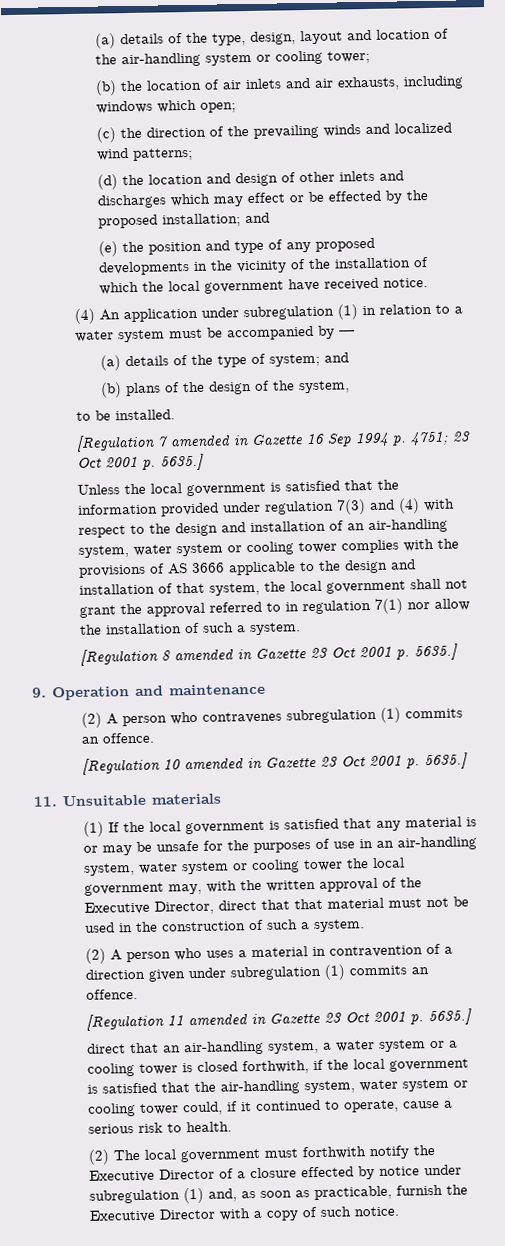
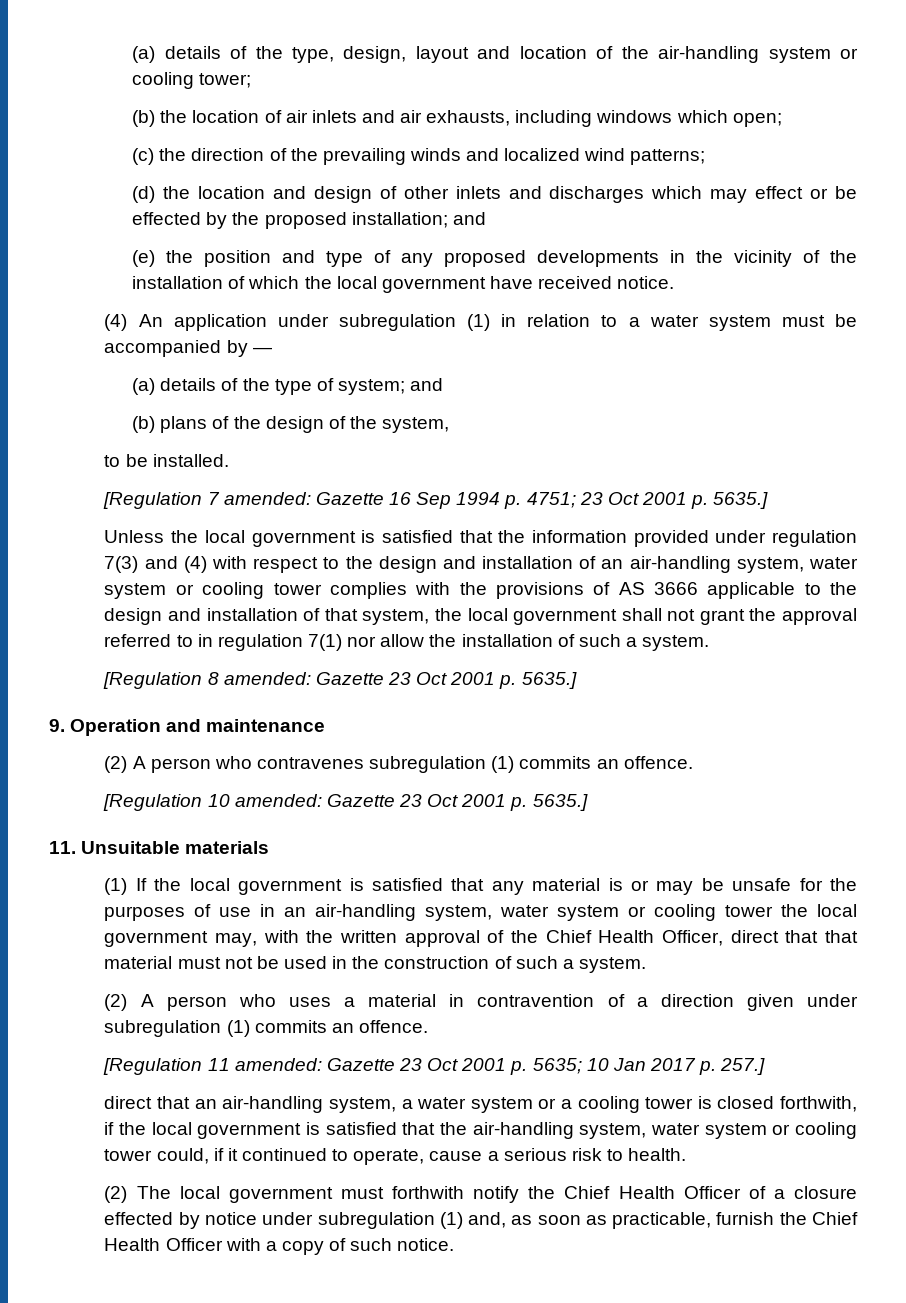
- [Regulation 7 amended in Gazette 16 Sep 1994 p. 4751; 23 Oct 2001 p. 5635.]
+ [Regulation 7 amended: Gazette 16 Sep 1994 p. 4751; 23 Oct 2001 p. 5635.]
- [Regulation 8 amended in Gazette 23 Oct 2001 p. 5635.]
+ [Regulation 8 amended: Gazette 23 Oct 2001 p. 5635.]
- [Regulation 10 amended in Gazette 23 Oct 2001 p. 5635.]
+ [Regulation 10 amended: Gazette 23 Oct 2001 p. 5635.]
- (1) If the local government is satisfied that any material is or may be unsafe for the purposes of use in an air-handling system, water system or cooling tower the local government may, with the written approval of the Executive Director, direct that that material must not be used in the construction of such a system.
+ (1) If the local government is satisfied that any material is or may be unsafe for the purposes of use in an air-handling system, water system or cooling tower the local government may, with the written approval of the Chief Health Officer, direct that that material must not be used in the construction of such a system.
- [Regulation 11 amended in Gazette 23 Oct 2001 p. 5635.]
+ [Regulation 11 amended: Gazette 23 Oct 2001 p. 5635; 10 Jan 2017 p. 257.]
- (2) The local government must forthwith notify the Executive Director of a closure effected by notice under subregulation (1) and, as soon as practicable, furnish the Executive Director with a copy of such notice.
+ (2) The local government must forthwith notify the Chief Health Officer of a closure effected by notice under subregulation (1) and, as soon as practicable, furnish the Chief Health Officer with a copy of such notice.

